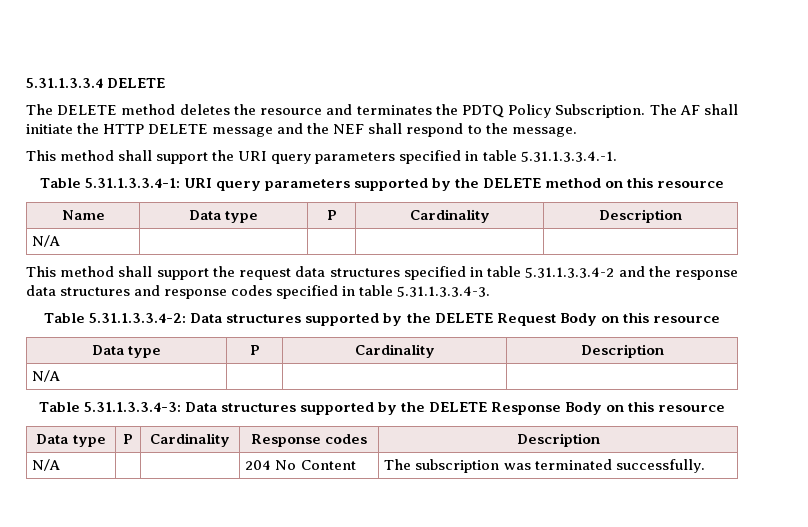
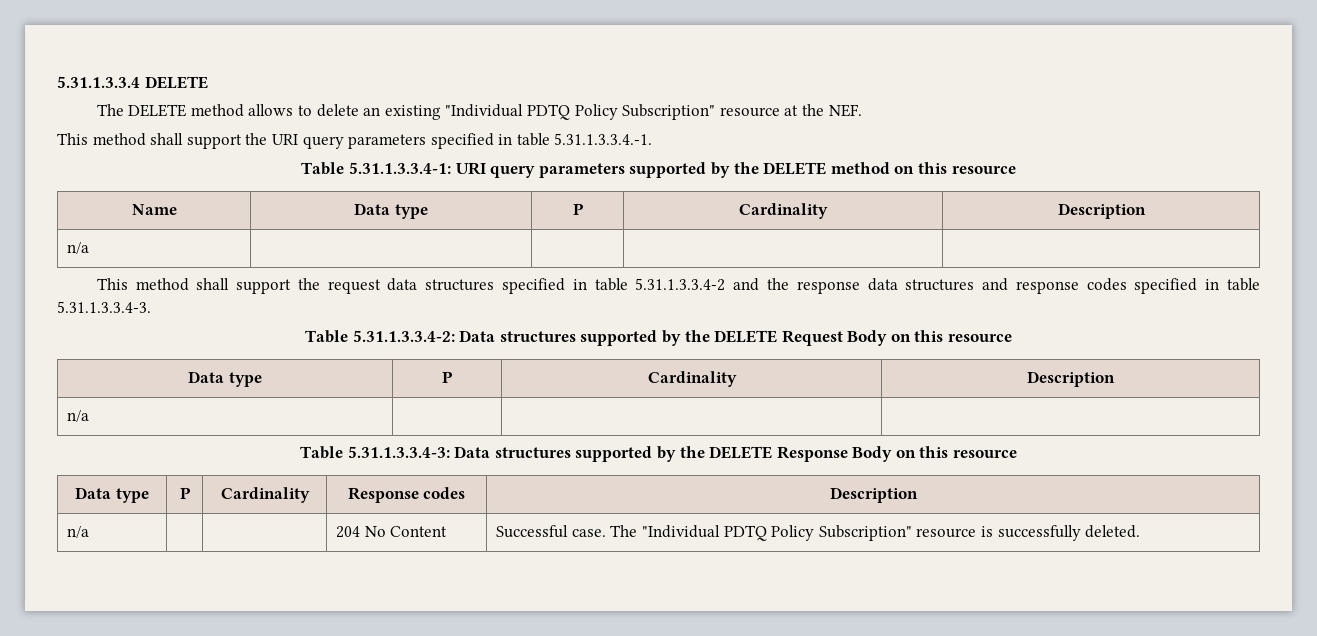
- The DELETE method deletes the resource and terminates the PDTQ Policy Subscription. The AF shall initiate the HTTP DELETE message and the NEF shall respond to the message.
+ The DELETE method allows to delete an existing "Individual PDTQ Policy Subscription" resource at the NEF.
- N/A | | | |
+ n/a | | | |
  Table 5.31.1.3.3.4-2: Data structures supported by the DELETE Request Body on this resource
  Data type | P | Cardinality | Description
- N/A | | |
+ n/a | | |
- N/A | | | 204 No Content | The subscription was terminated successfully.
+ n/a | | | 204 No Content | Successful case. The "Individual PDTQ Policy Subscription" resource is successfully deleted.

